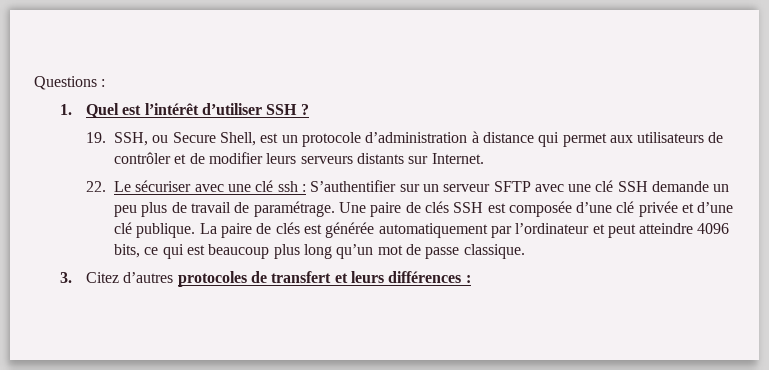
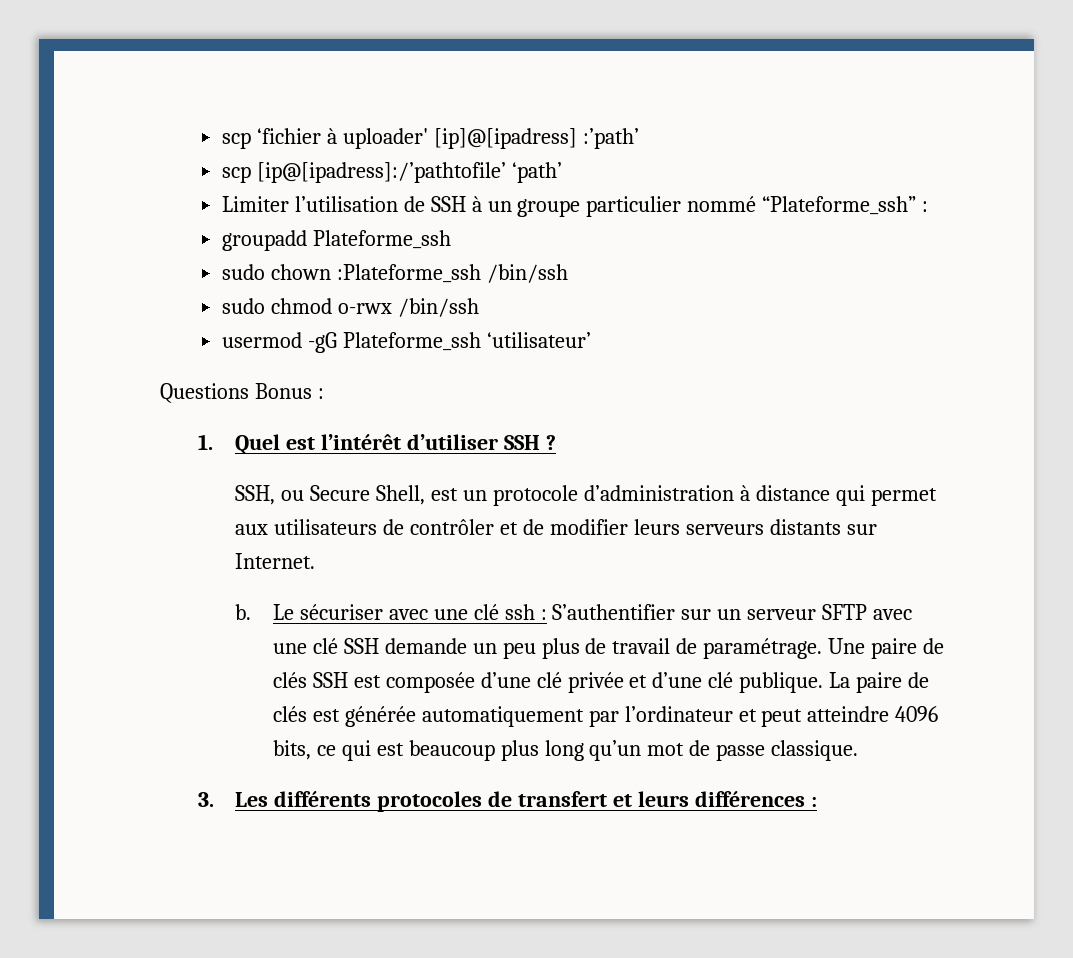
- Questions :
+ scp ‘fichier à uploader' [ip]@[ipadress] :’path’
+ scp [ip@[ipadress]:/’pathtofile’ ‘path’
+ Limiter l’utilisation de SSH à un groupe particulier nommé “Plateforme_ssh” :
+ groupadd Plateforme_ssh
+ sudo chown :Plateforme_ssh /bin/ssh
+ sudo chmod o-rwx /bin/ssh
+ usermod -gG Plateforme_ssh ‘utilisateur’
+ Questions Bonus :
- 19. SSH, ou Secure Shell, est un protocole d’administration à distance qui permet aux utilisateurs de contrôler et de modifier leurs serveurs distants sur Internet.
+ SSH, ou Secure Shell, est un protocole d’administration à distance qui permet aux utilisateurs de contrôler et de modifier leurs serveurs distants sur Internet.
- 22. Le sécuriser avec une clé ssh : S’authentifier sur un serveur SFTP avec une clé SSH demande un peu plus de travail de paramétrage.
+ b. Le sécuriser avec une clé ssh : S’authentifier sur un serveur SFTP avec une clé SSH demande un peu plus de travail de paramétrage.
- 3. Citez d’autres protocoles de transfert et leurs différences :
+ 3. Les différents protocoles de transfert et leurs différences :

